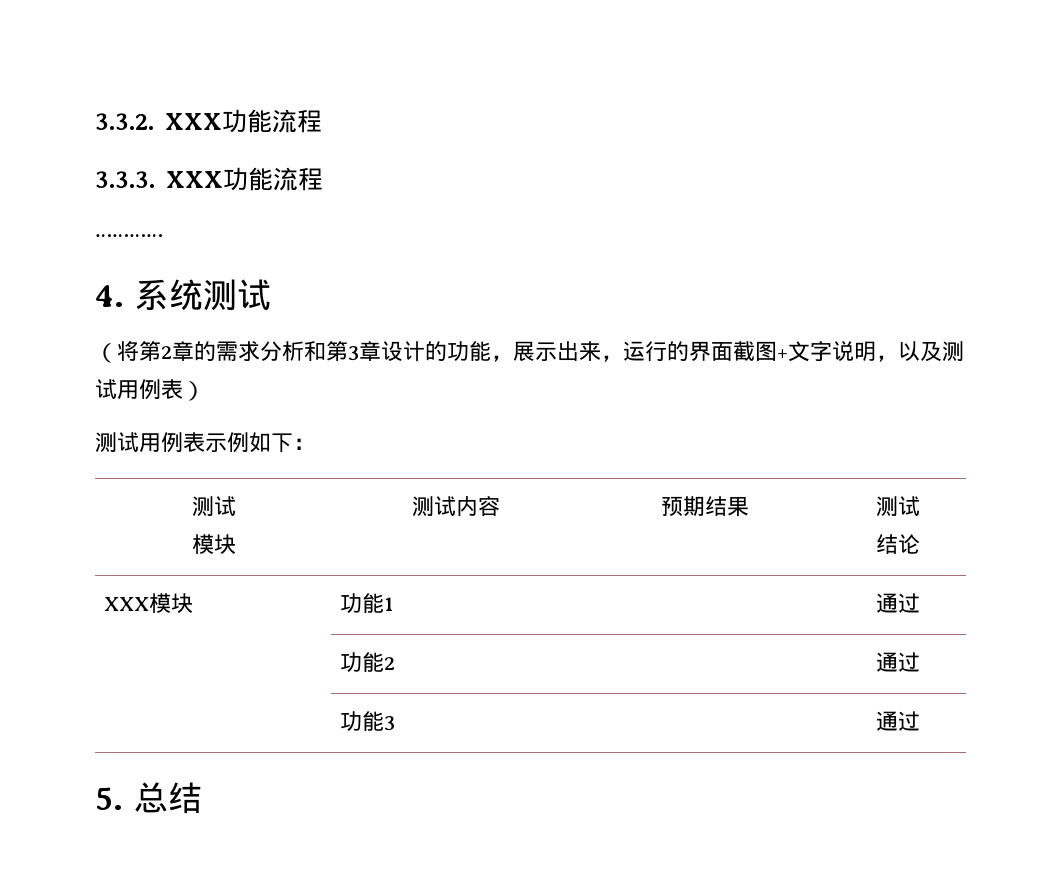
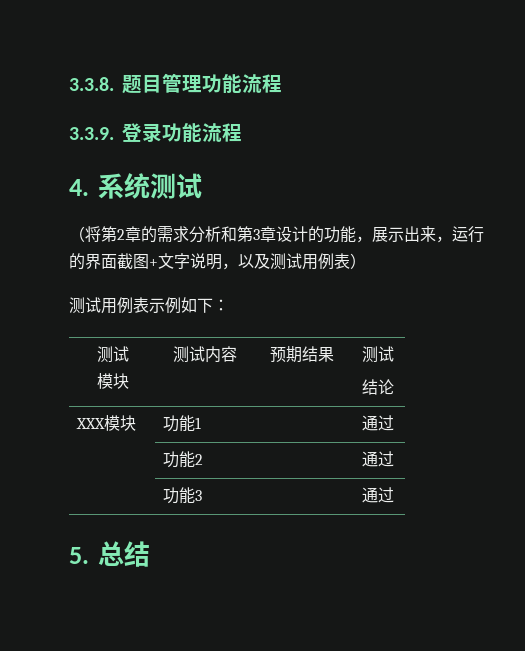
- 3.3.2. XXX功能流程
- 3.3.3. XXX功能流程
- …………
+ 3.3.8.题目管理功能流程
+ 3.3.9.登录功能流程

